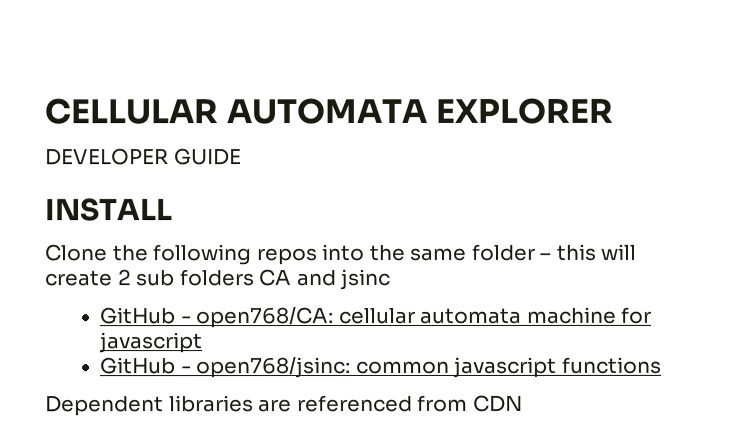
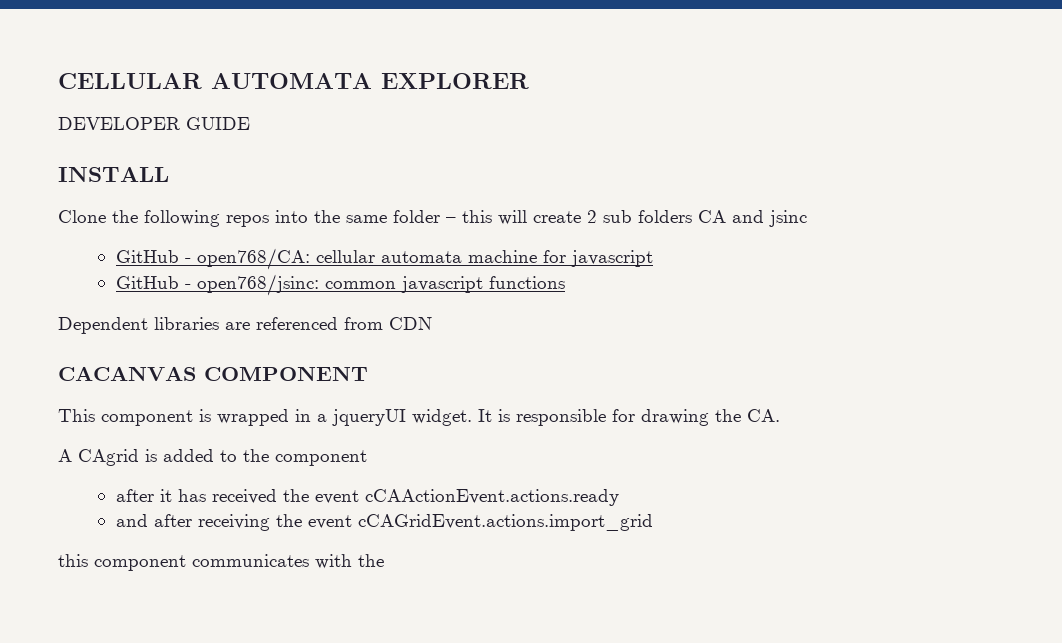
+ CACANVAS COMPONENT
+ This component is wrapped in a jqueryUI widget. It is responsible for drawing the CA.
+ A CAgrid is added to the component
+ after it has received the event cCAActionEvent.actions.ready
+ and after receiving the event cCAGridEvent.actions.import_grid
+ this component communicates with the

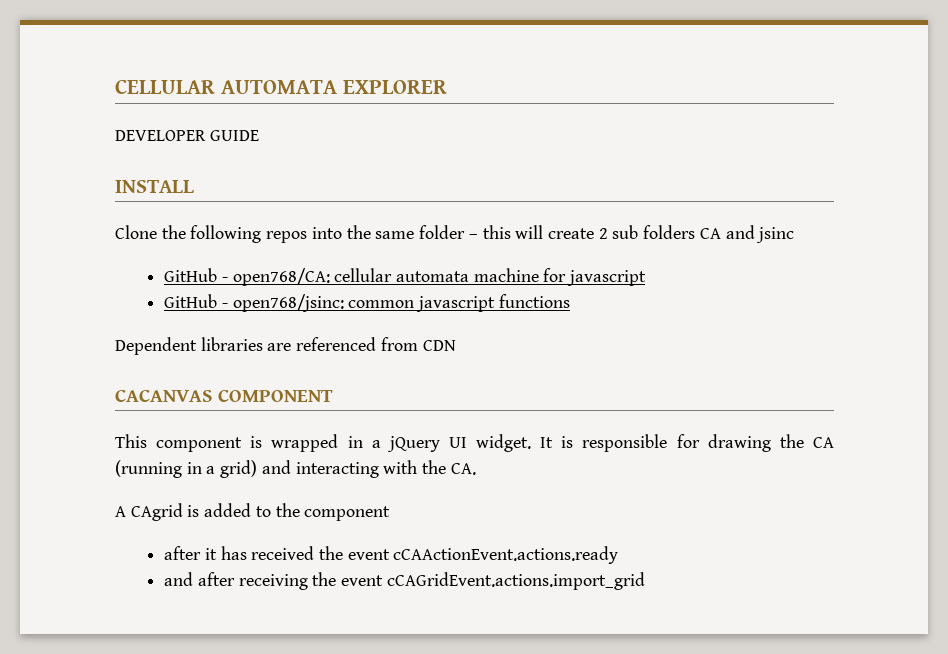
- This component is wrapped in a jqueryUI widget.
+ This component is wrapped in a jQuery UI widget.
- It is responsible for drawing the CA.
+ It is responsible for drawing the CA (running in a grid) and interacting with the CA.
- this component communicates with the

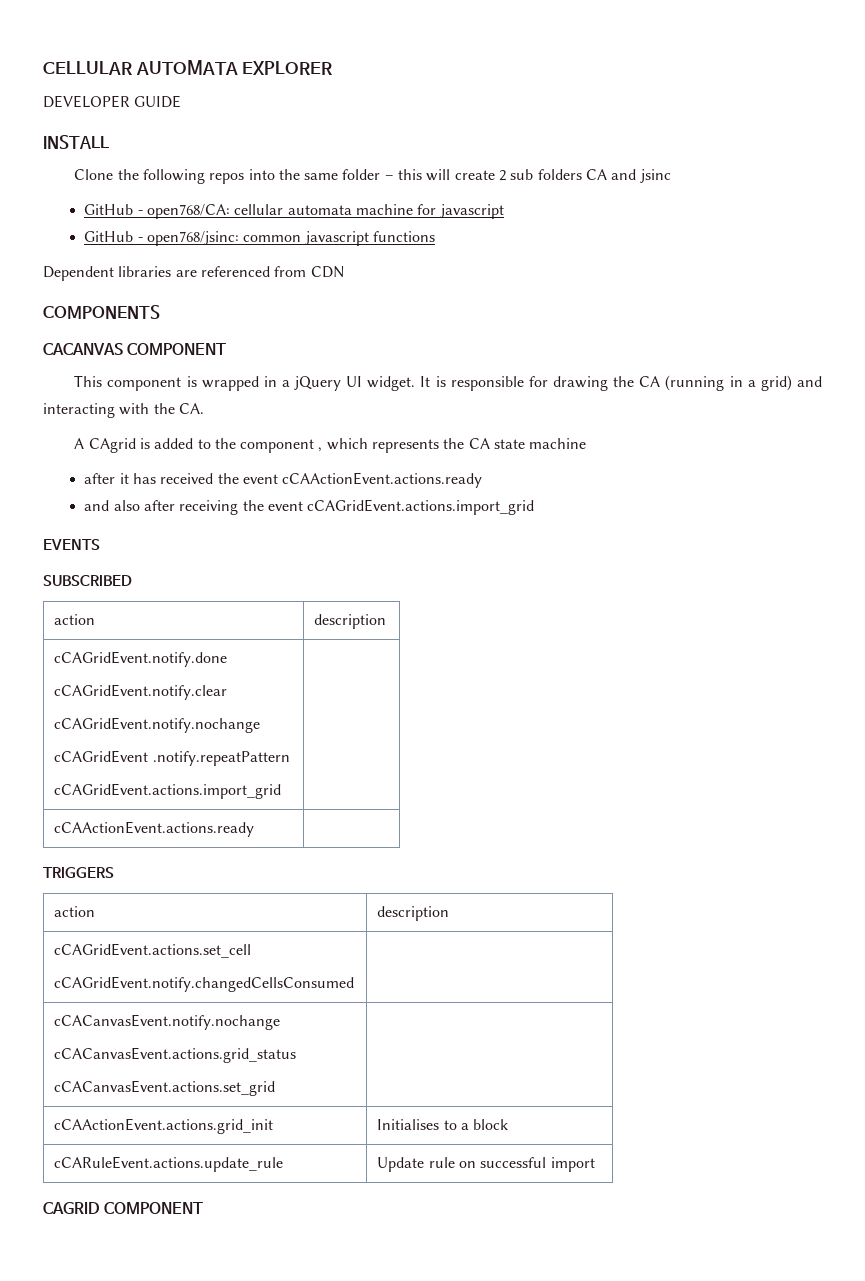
+ COMPONENTS
- A CAgrid is added to the component
+ A CAgrid is added to the component , which represents the CA state machine
- and after receiving the event cCAGridEvent.actions.import_grid
+ and also after receiving the event cCAGridEvent.actions.import_grid
+ EVENTS
+ SUBSCRIBED
+ action | description
+ cCAGridEvent.notify.done
+ cCAGridEvent.notify.clear
+ cCAGridEvent.notify.nochange
+ cCAGridEvent .notify.repeatPattern
+ cCAGridEvent.actions.import_grid |
+ cCAActionEvent.actions.ready |
+ TRIGGERS
+ action | description
+ cCAGridEvent.actions.set_cell
+ cCAGridEvent.notify.changedCellsConsumed |
+ cCACanvasEvent.notify.nochange
+ cCACanvasEvent.actions.grid_status
+ cCACanvasEvent.actions.set_grid |
+ cCAActionEvent.actions.grid_init | Initialises to a block
+ cCARuleEvent.actions.update_rule | Update rule on successful import
+ CAGRID COMPONENT

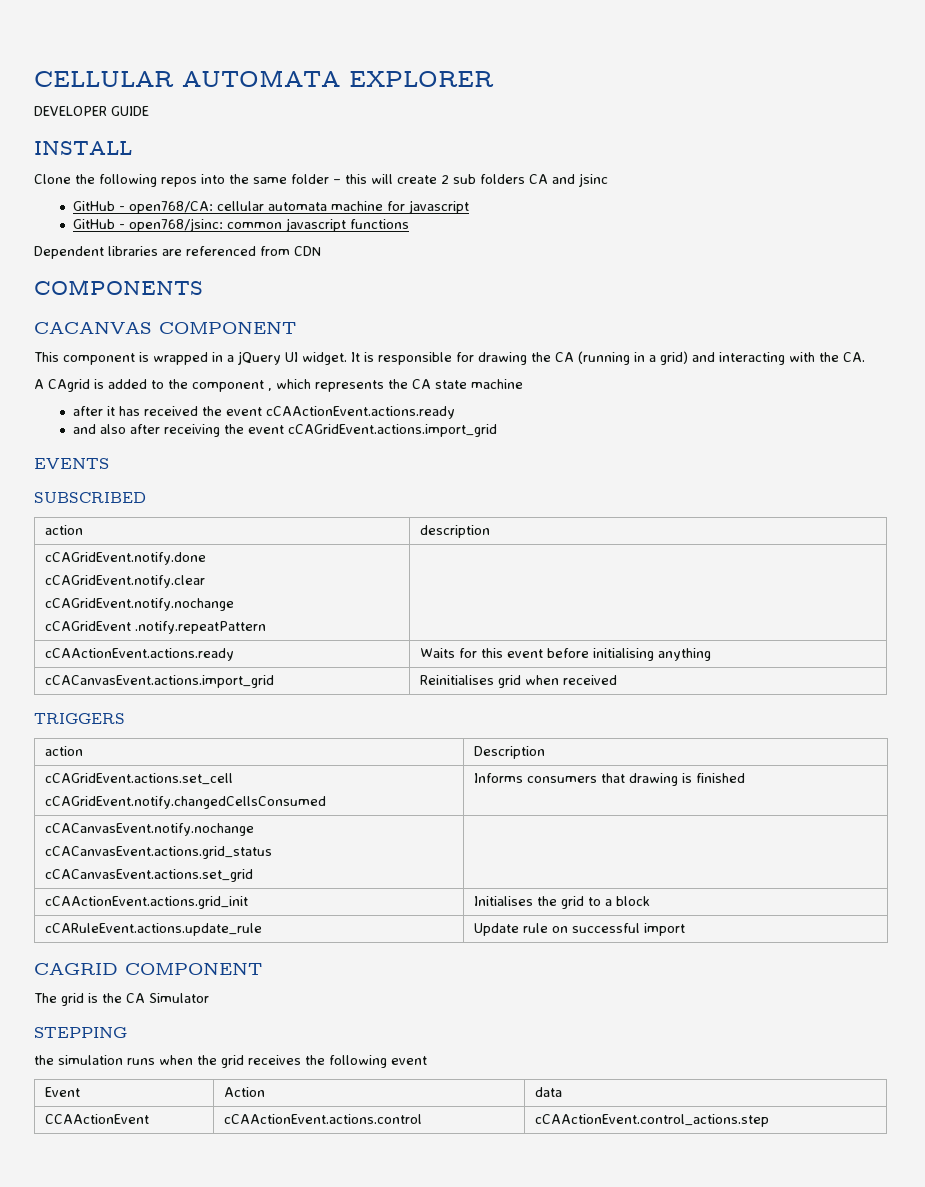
  cCAGridEvent.notify.done
  cCAGridEvent.notify.clear
  cCAGridEvent.notify.nochange
- cCAGridEvent .notify.repeatPattern
- cCAGridEvent.actions.import_grid |
+ cCAGridEvent .notify.repeatPattern |
- cCAActionEvent.actions.ready |
+ cCAActionEvent.actions.ready | Waits for this event before initialising anything
+ cCACanvasEvent.actions.import_grid | Reinitialises grid when received
  TRIGGERS
- action | description
+ action | Description
  cCAGridEvent.actions.set_cell
- cCAGridEvent.notify.changedCellsConsumed |
+ cCAGridEvent.notify.changedCellsConsumed | Informs consumers that drawing is finished
- cCAActionEvent.actions.grid_init | Initialises to a block
+ cCAActionEvent.actions.grid_init | Initialises the grid to a block
+ The grid is the CA Simulator
+ STEPPING
+ the simulation runs when the grid receives the following event
+ Event | Action | data
+ CCAActionEvent | cCAActionEvent.actions.control | cCAActionEvent.control_actions.step

